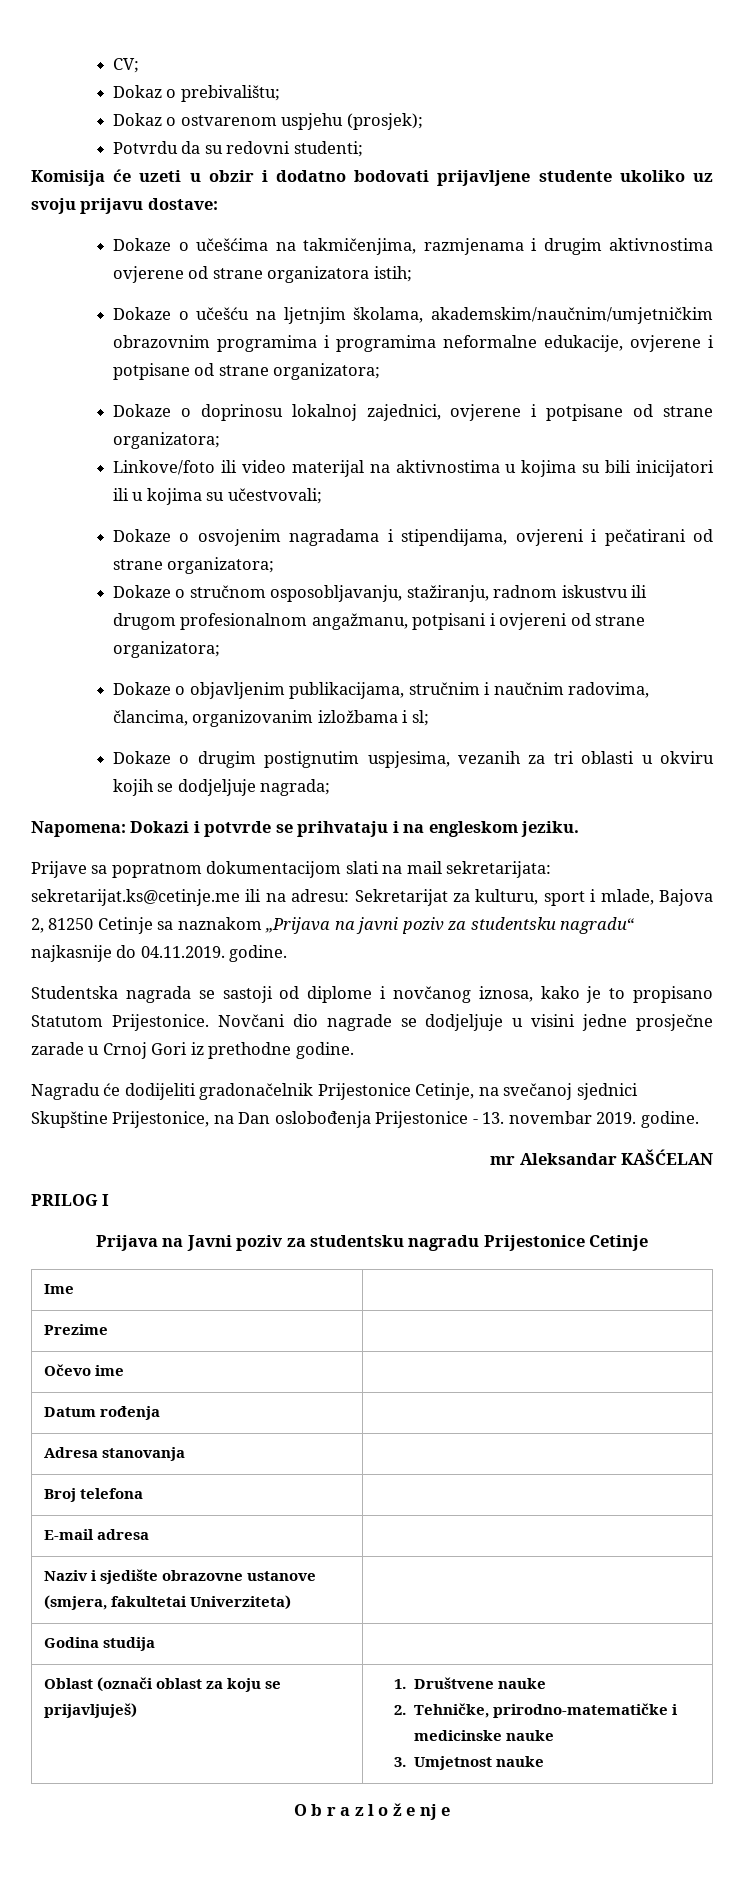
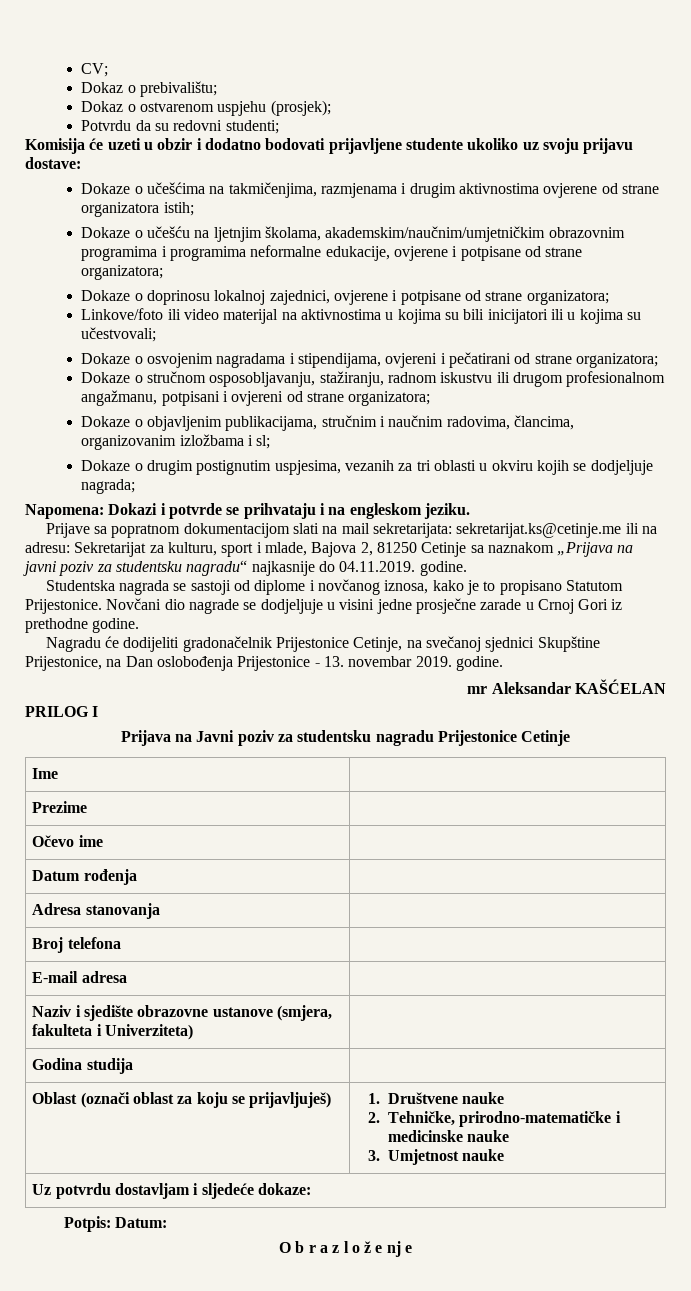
- Naziv i sjedište obrazovne ustanove (smjera, fakultetai Univerziteta) |
+ Naziv i sjedište obrazovne ustanove (smjera, fakulteta i Univerziteta) |
+ Uz potvrdu dostavljam i sljedeće dokaze:
+ Potpis: Datum:

